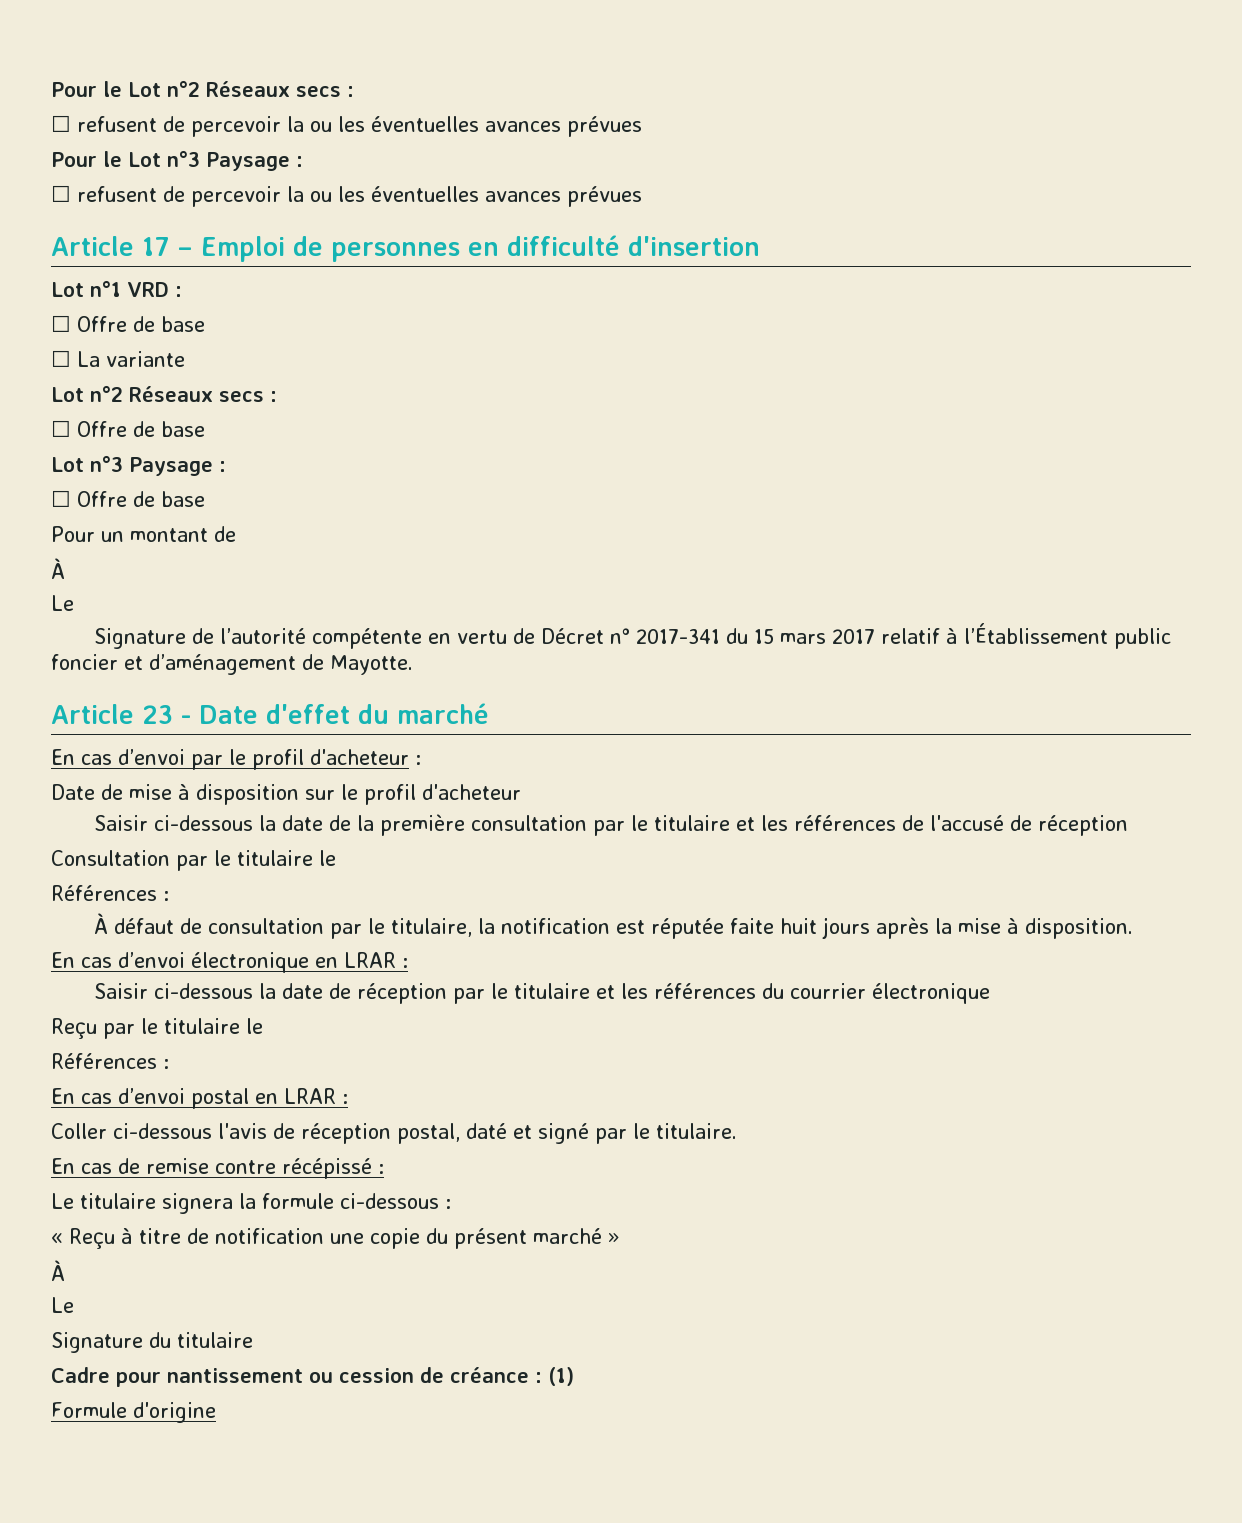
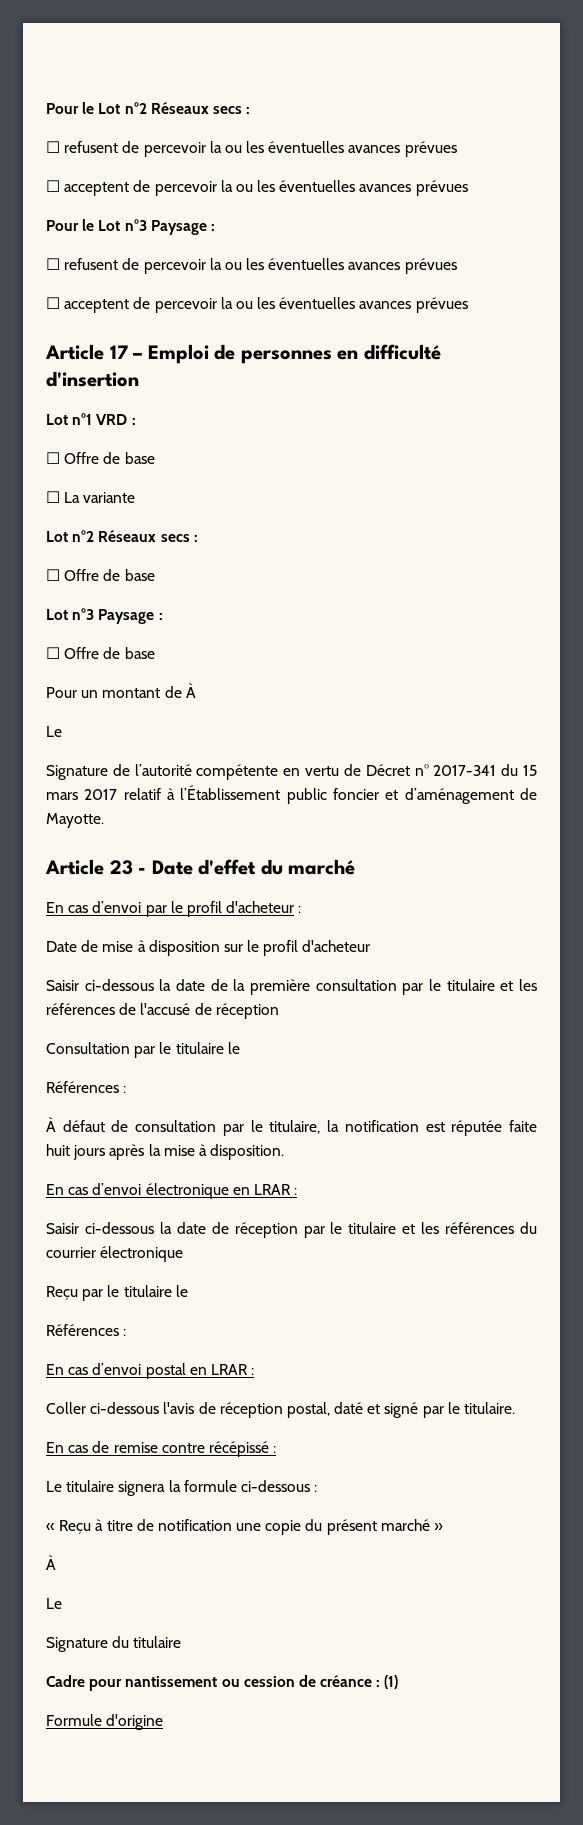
  Pour le Lot n°2 Réseaux secs :
  ☐ refusent de percevoir la ou les éventuelles avances prévues
+ ☐ acceptent de percevoir la ou les éventuelles avances prévues
  Pour le Lot n°3 Paysage :
  ☐ refusent de percevoir la ou les éventuelles avances prévues
+ ☐ acceptent de percevoir la ou les éventuelles avances prévues
- Pour un montant de
- À
+ Pour un montant de À

